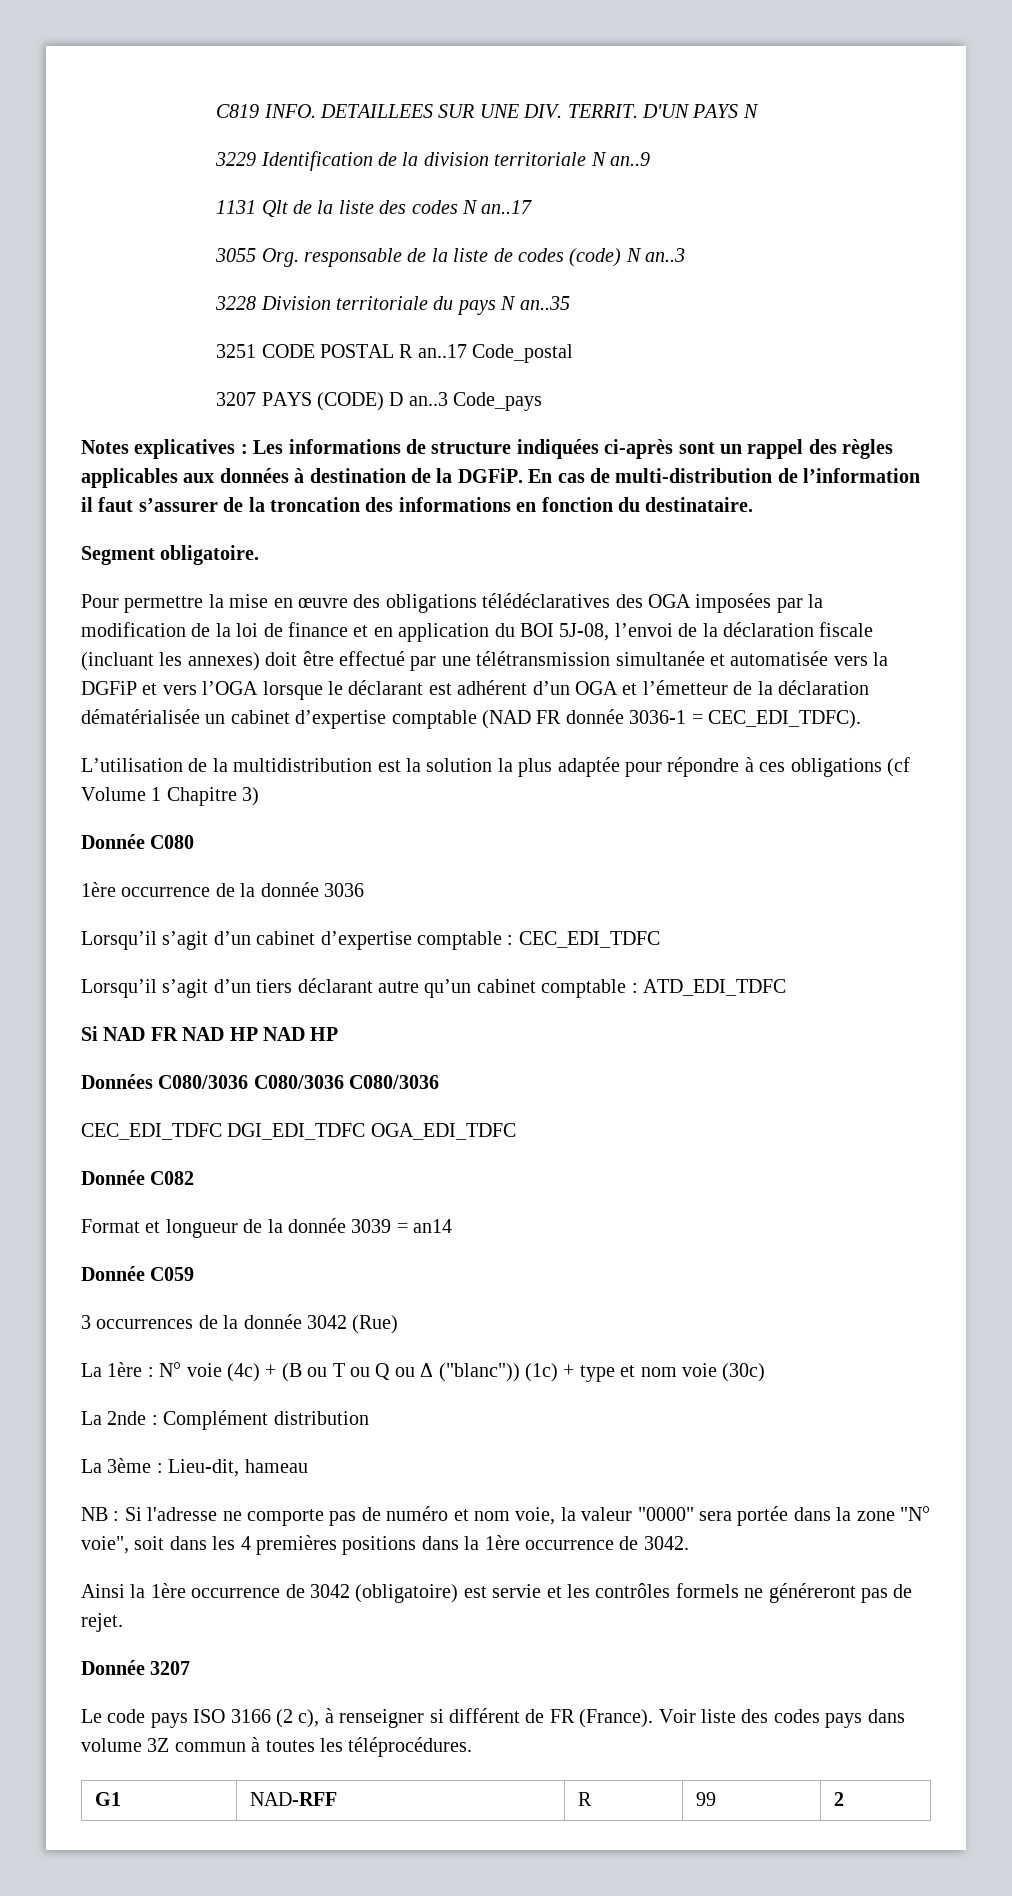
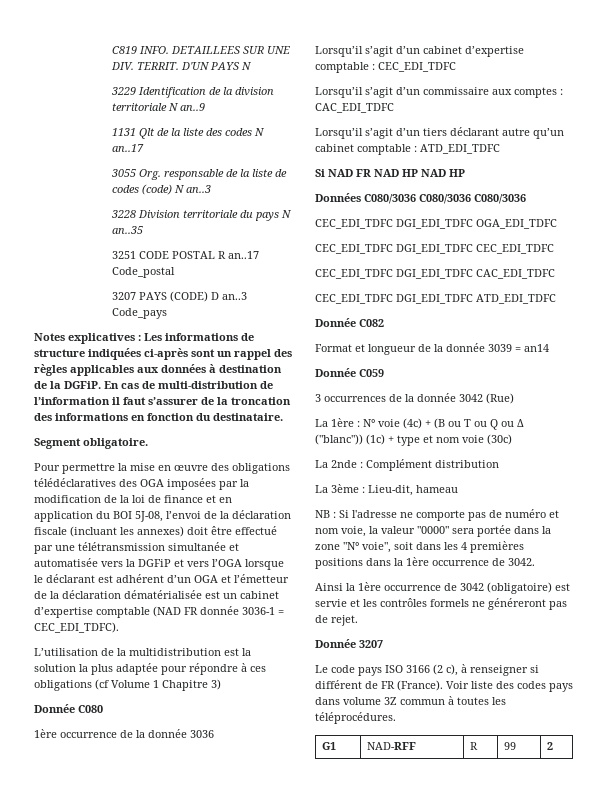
- Pour permettre la mise en œuvre des obligations télédéclaratives des OGA imposées par la modification de la loi de finance et en application du BOI 5J-08, l’envoi de la déclaration fiscale (incluant les annexes) doit être effectué par une télétransmission simultanée et automatisée vers la DGFiP et vers l’OGA lorsque le déclarant est adhérent d’un OGA et l’émetteur de la déclaration dématérialisée un cabinet d’expertise comptable (NAD FR donnée 3036-1 = CEC_EDI_TDFC).
+ Pour permettre la mise en œuvre des obligations télédéclaratives des OGA imposées par la modification de la loi de finance et en application du BOI 5J-08, l’envoi de la déclaration fiscale (incluant les annexes) doit être effectué par une télétransmission simultanée et automatisée vers la DGFiP et vers l’OGA lorsque le déclarant est adhérent d’un OGA et l’émetteur de la déclaration dématérialisée est un cabinet d’expertise comptable (NAD FR donnée 3036-1 = CEC_EDI_TDFC).
+ Lorsqu’il s’agit d’un commissaire aux comptes : CAC_EDI_TDFC
+ CEC_EDI_TDFC DGI_EDI_TDFC CEC_EDI_TDFC
+ CEC_EDI_TDFC DGI_EDI_TDFC CAC_EDI_TDFC
+ CEC_EDI_TDFC DGI_EDI_TDFC ATD_EDI_TDFC

